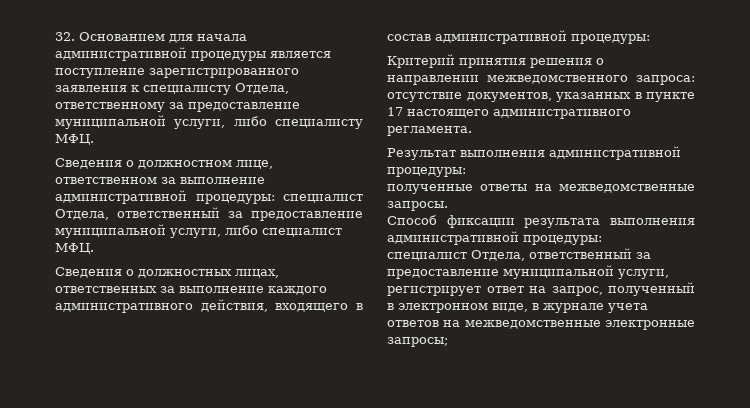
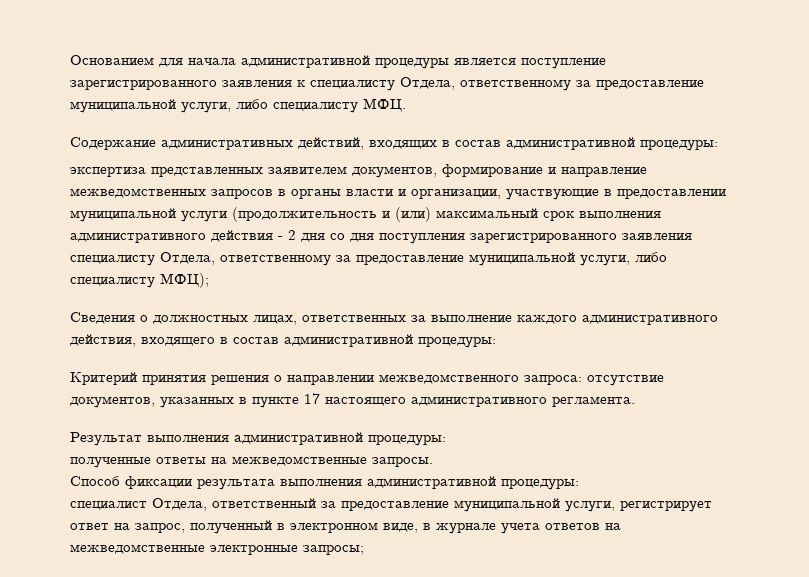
- 32. Основанием для начала административной процедуры является поступление зарегистрированного заявления к специалисту Отдела, ответственному за предоставление муниципальной услуги, либо специалисту МФЦ.
+ Основанием для начала административной процедуры является поступление зарегистрированного заявления к специалисту Отдела, ответственному за предоставление муниципальной услуги, либо специалисту МФЦ.
- Сведения о должностном лице, ответственном за выполнение административной процедуры: специалист Отдела, ответственный за предоставление муниципальной услуги, либо специалист МФЦ.
+ Содержание административных действий, входящих в состав административной процедуры:
+ экспертиза представленных заявителем документов, формирование и направление межведомственных запросов в органы власти и организации, участвующие в предоставлении муниципальной услуги (продолжительность и (или) максимальный срок выполнения административного действия - 2 дня со дня поступления зарегистрированного заявления специалисту Отдела, ответственному за предоставление муниципальной услуги, либо специалисту МФЦ);

